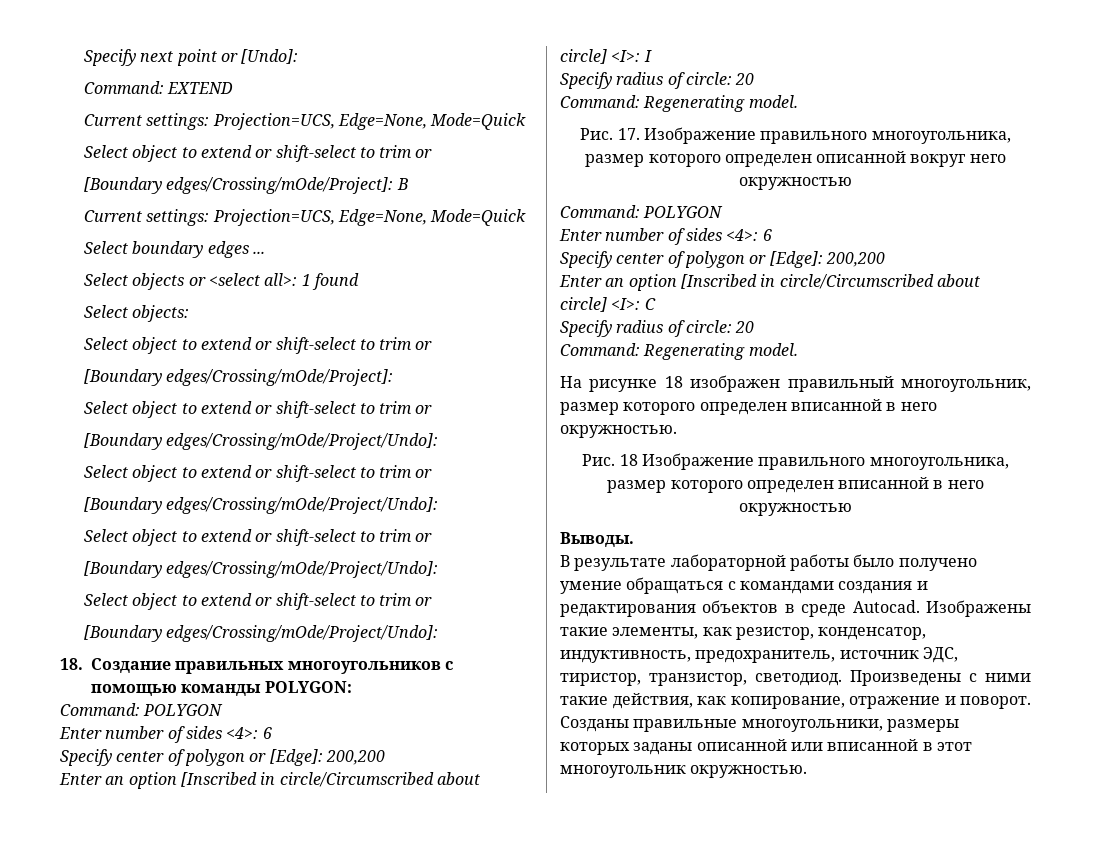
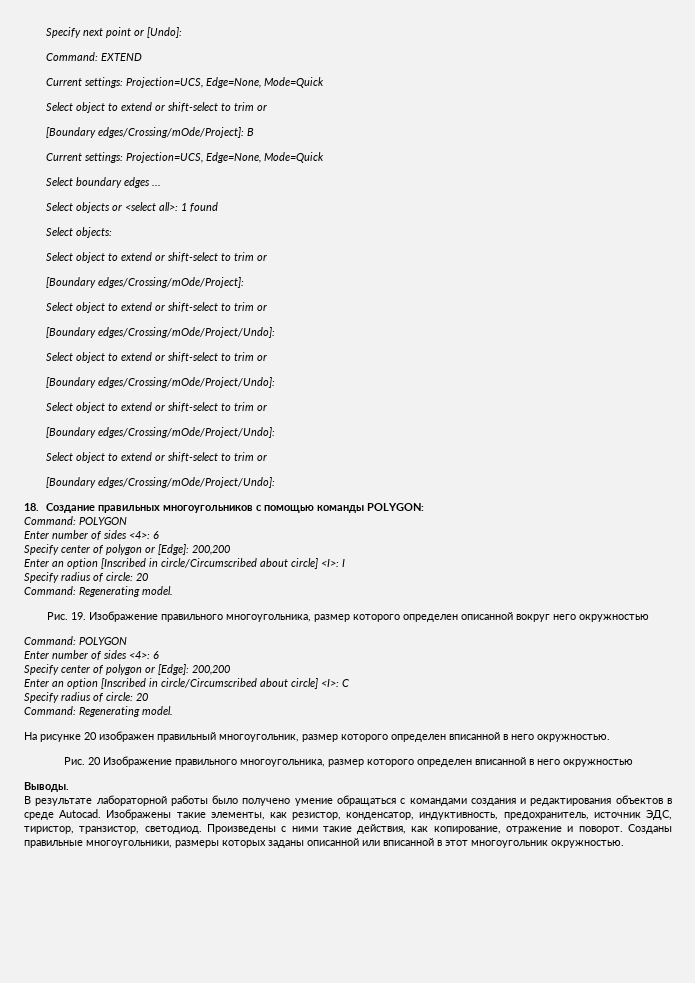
- Рис. 17. Изображение правильного многоугольника, размер которого определен описанной вокруг него окружностью
+ Рис. 19. Изображение правильного многоугольника, размер которого определен описанной вокруг него окружностью
- На рисунке 18 изображен правильный многоугольник, размер которого определен вписанной в него окружностью.
+ На рисунке 20 изображен правильный многоугольник, размер которого определен вписанной в него окружностью.
- Рис. 18 Изображение правильного многоугольника, размер которого определен вписанной в него окружностью
+ Рис. 20 Изображение правильного многоугольника, размер которого определен вписанной в него окружностью

